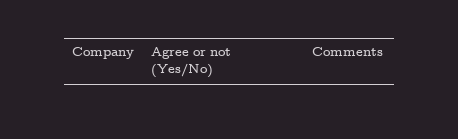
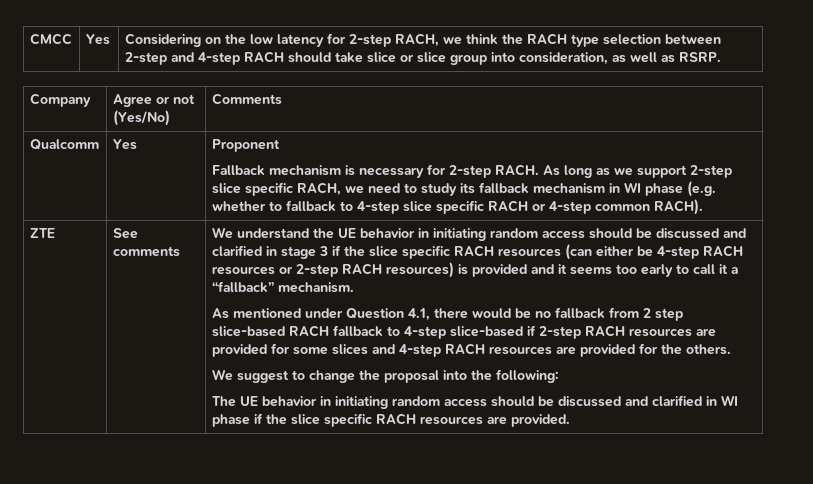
+ CMCC | Yes | Considering on the low latency for 2-step RACH, we think the RACH type selection between 2-step and 4-step RACH should take slice or slice group into consideration, as well as RSRP.
+ Qualcomm | Yes | Proponent
+ Fallback mechanism is necessary for 2-step RACH. As long as we support 2-step slice specific RACH, we need to study its fallback mechanism in WI phase (e.g. whether to fallback to 4-step slice specific RACH or 4-step common RACH).
+ ZTE | See comments | We understand the UE behavior in initiating random access should be discussed and clarified in stage 3 if the slice specific RACH resources (can either be 4-step RACH resources or 2-step RACH resources) is provided and it seems too early to call it a “fallback” mechanism.
+ As mentioned under Question 4.1, there would be no fallback from 2 step slice-based RACH fallback to 4-step slice-based if 2-step RACH resources are provided for some slices and 4-step RACH resources are provided for the others.
+ We suggest to change the proposal into the following:
+ The UE behavior in initiating random access should be discussed and clarified in WI phase if the slice specific RACH resources are provided.

